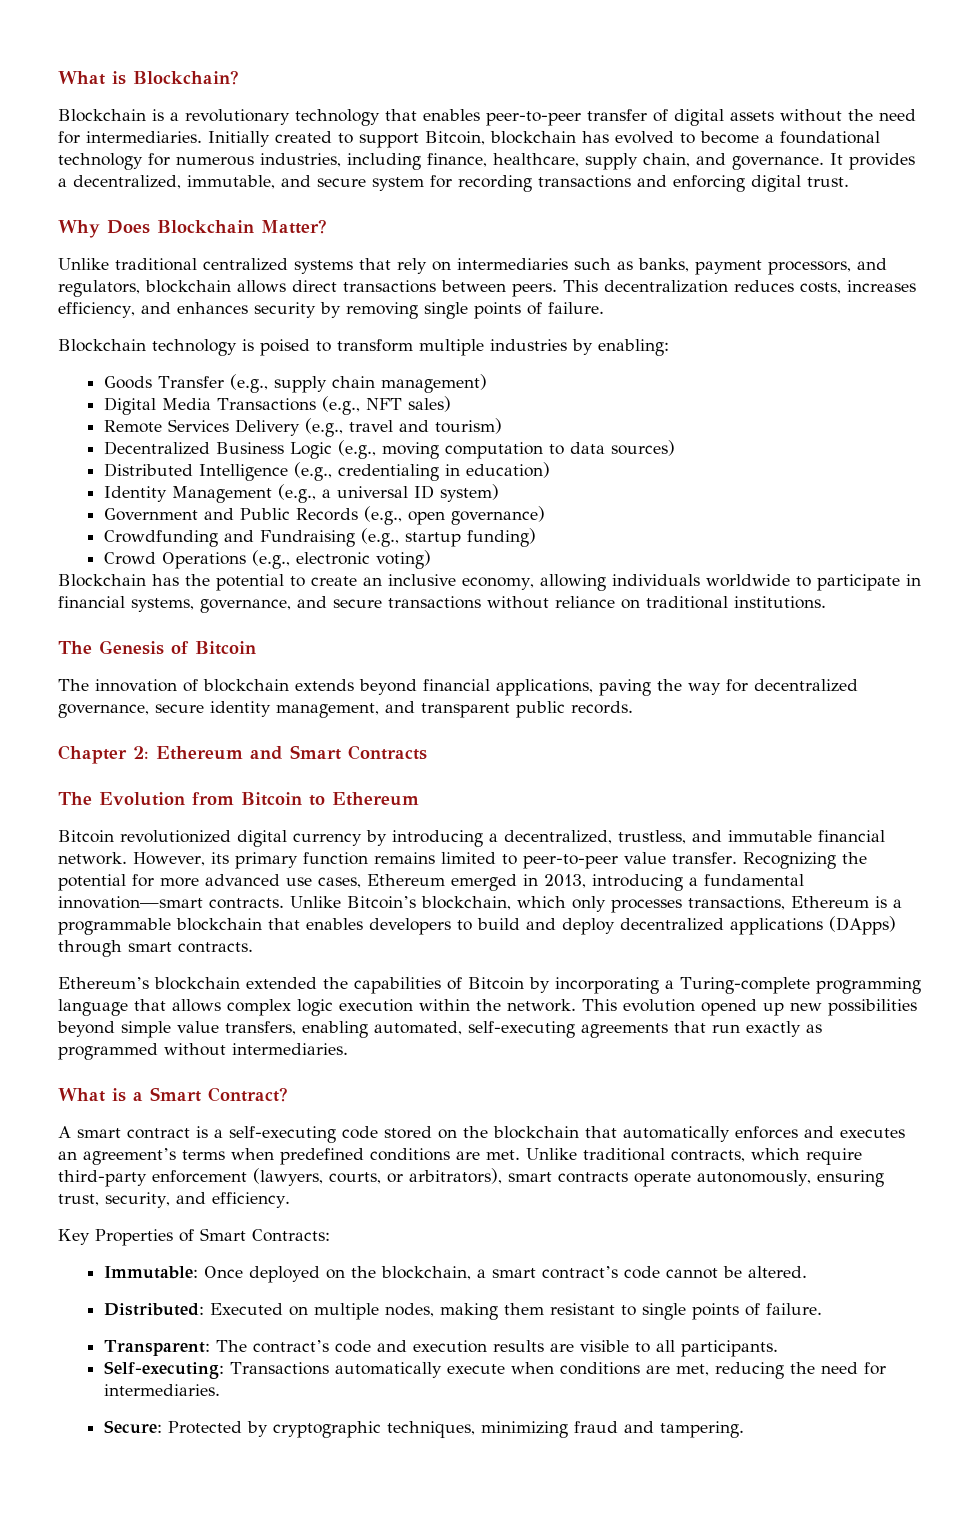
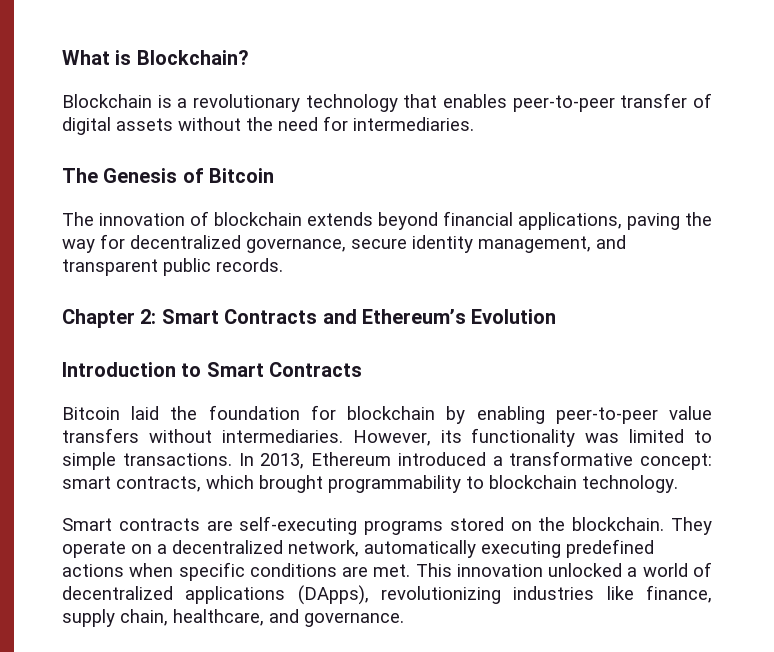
- Initially created to support Bitcoin, blockchain has evolved to become a foundational technology for numerous industries, including finance, healthcare, supply chain, and governance. It provides a decentralized, immutable, and secure system for recording transactions and enforcing digital trust.
- Why Does Blockchain Matter?
- Unlike traditional centralized systems that rely on intermediaries such as banks, payment processors, and regulators, blockchain allows direct transactions between peers. This decentralization reduces costs, increases efficiency, and enhances security by removing single points of failure.
- Blockchain technology is poised to transform multiple industries by enabling:
- Goods Transfer (e.g., supply chain management)
- Digital Media Transactions (e.g., NFT sales)
- Remote Services Delivery (e.g., travel and tourism)
- Decentralized Business Logic (e.g., moving computation to data sources)
- Distributed Intelligence (e.g., credentialing in education)
- Identity Management (e.g., a universal ID system)
- Government and Public Records (e.g., open governance)
- Crowdfunding and Fundraising (e.g., startup funding)
- Crowd Operations (e.g., electronic voting)
- Blockchain has the potential to create an inclusive economy, allowing individuals worldwide to participate in financial systems, governance, and secure transactions without reliance on traditional institutions.
- Chapter 2: Ethereum and Smart Contracts
- The Evolution from Bitcoin to Ethereum
- Bitcoin revolutionized digital currency by introducing a decentralized, trustless, and immutable financial network. However, its primary function remains limited to peer-to-peer value transfer. Recognizing the potential for more advanced use cases, Ethereum emerged in 2013, introducing a fundamental innovation—smart contracts. Unlike Bitcoin’s blockchain, which only processes transactions, Ethereum is a programmable blockchain that enables developers to build and deploy decentralized applications (DApps) through smart contracts.
- Ethereum’s blockchain extended the capabilities of Bitcoin by incorporating a Turing-complete programming language that allows complex logic execution within the network. This evolution opened up new possibilities beyond simple value transfers, enabling automated, self-executing agreements that run exactly as programmed without intermediaries.
- What is a Smart Contract?
- A smart contract is a self-executing code stored on the blockchain that automatically enforces and executes an agreement’s terms when predefined conditions are met. Unlike traditional contracts, which require third-party enforcement (lawyers, courts, or arbitrators), smart contracts operate autonomously, ensuring trust, security, and efficiency.
- Key Properties of Smart Contracts:
- Immutable: Once deployed on the blockchain, a smart contract’s code cannot be altered.
- Distributed: Executed on multiple nodes, making them resistant to single points of failure.
- Transparent: The contract’s code and execution results are visible to all participants.
- Self-executing: Transactions automatically execute when conditions are met, reducing the need for intermediaries.
- Secure: Protected by cryptographic techniques, minimizing fraud and tampering.
+ Chapter 2: Smart Contracts and Ethereum’s Evolution
+ Introduction to Smart Contracts
+ Bitcoin laid the foundation for blockchain by enabling peer-to-peer value transfers without intermediaries. However, its functionality was limited to simple transactions. In 2013, Ethereum introduced a transformative concept: smart contracts, which brought programmability to blockchain technology.
+ Smart contracts are self-executing programs stored on the blockchain. They operate on a decentralized network, automatically executing predefined actions when specific conditions are met. This innovation unlocked a world of decentralized applications (DApps), revolutionizing industries like finance, supply chain, healthcare, and governance.

